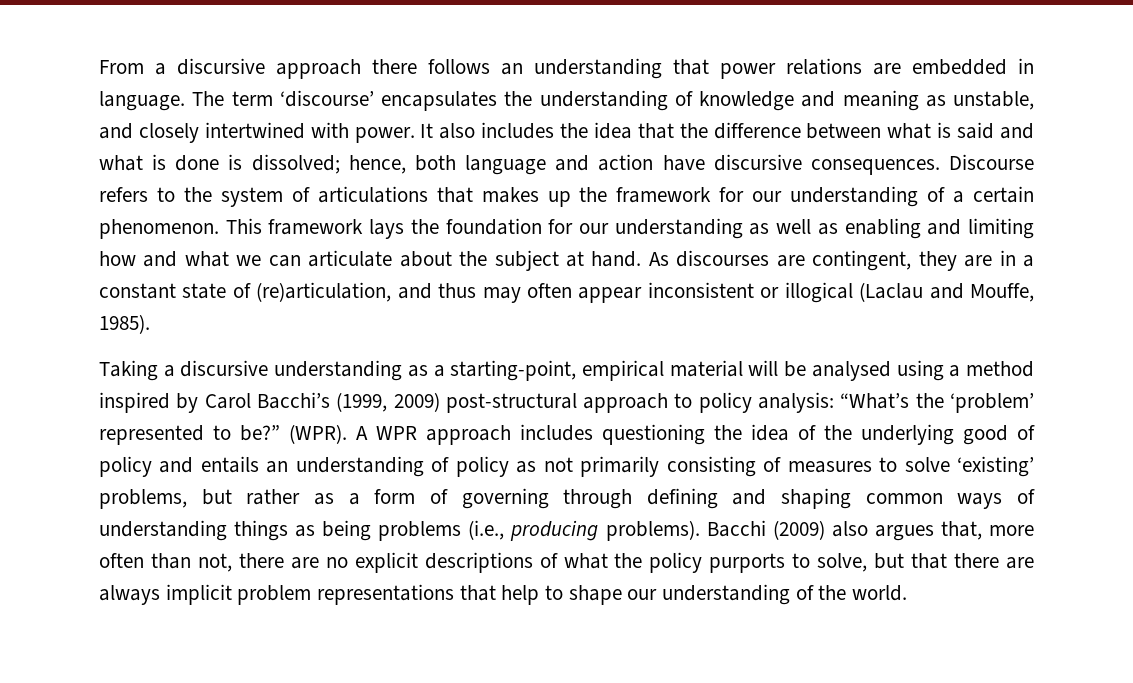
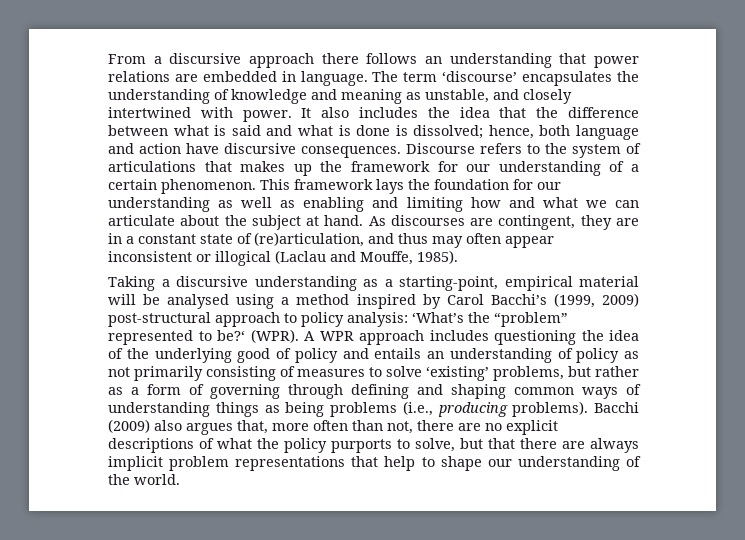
- Taking a discursive understanding as a starting-point, empirical material will be analysed using a method inspired by Carol Bacchi’s (1999, 2009) post-structural approach to policy analysis: “What’s the ‘problem’ represented to be?” (WPR).
+ Taking a discursive understanding as a starting-point, empirical material will be analysed using a method inspired by Carol Bacchi’s (1999, 2009) post-structural approach to policy analysis: ‘What’s the “problem” represented to be?‘ (WPR).

